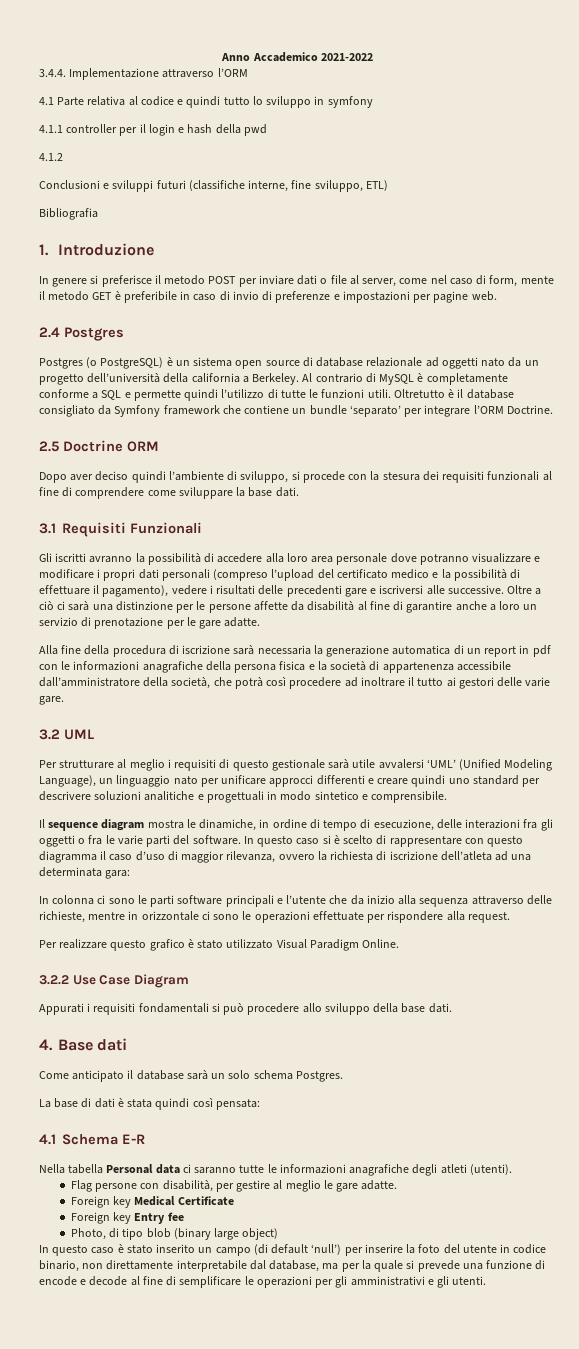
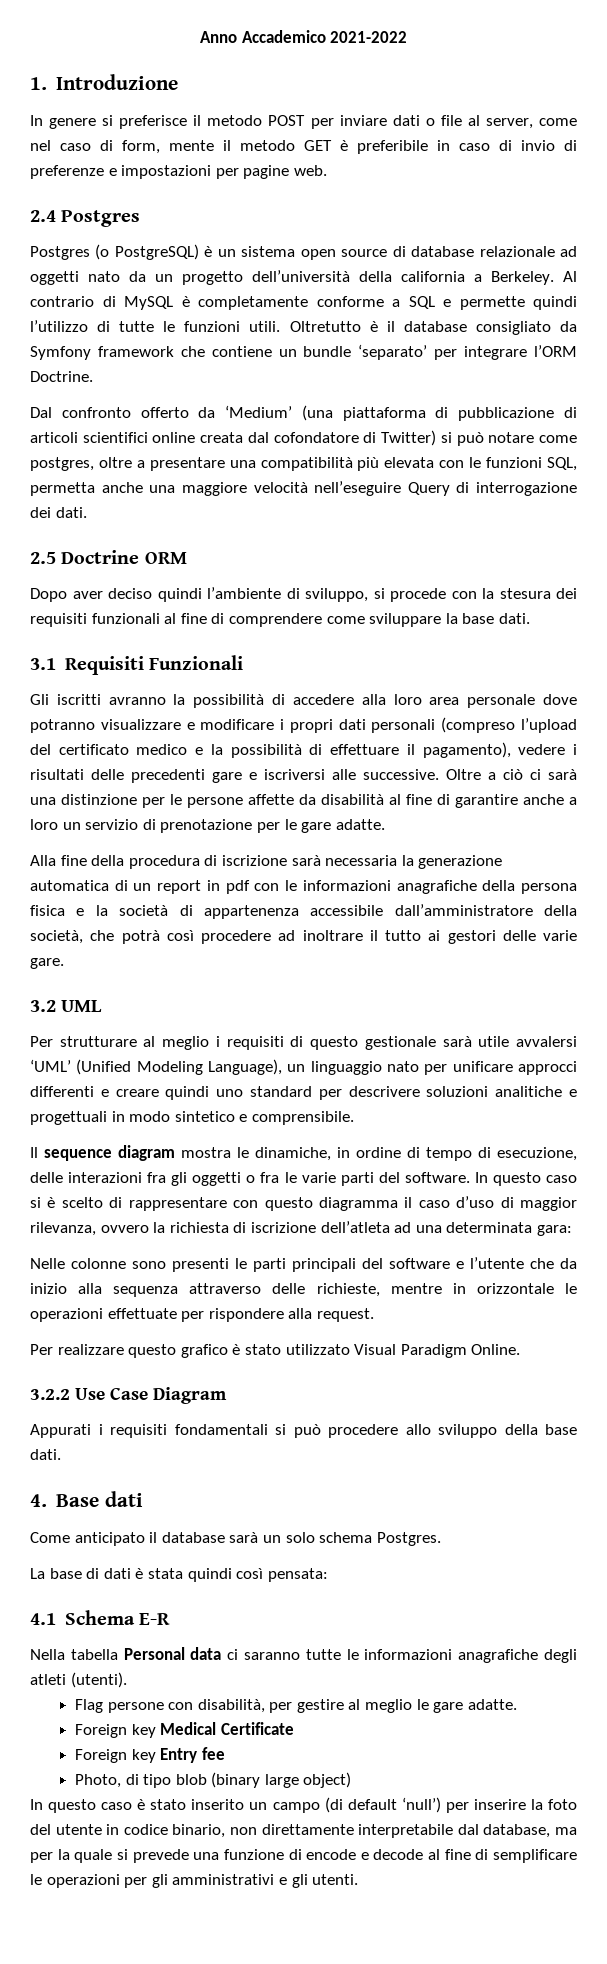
- 3.4.4. Implementazione attraverso l’ORM
- 4.1 Parte relativa al codice e quindi tutto lo sviluppo in symfony
- 4.1.1 controller per il login e hash della pwd
- 4.1.2
- Conclusioni e sviluppi futuri (classifiche interne, fine sviluppo, ETL)
- Bibliografia
+ Dal confronto offerto da ‘Medium’ (una piattaforma di pubblicazione di articoli scientifici online creata dal cofondatore di Twitter) si può notare come postgres, oltre a presentare una compatibilità più elevata con le funzioni SQL, permetta anche una maggiore velocità nell’eseguire Query di interrogazione dei dati.
- In colonna ci sono le parti software principali e l’utente che da inizio alla sequenza attraverso delle richieste, mentre in orizzontale ci sono le operazioni effettuate per rispondere alla request.
+ Nelle colonne sono presenti le parti principali del software e l’utente che da inizio alla sequenza attraverso delle richieste, mentre in orizzontale le operazioni effettuate per rispondere alla request.

